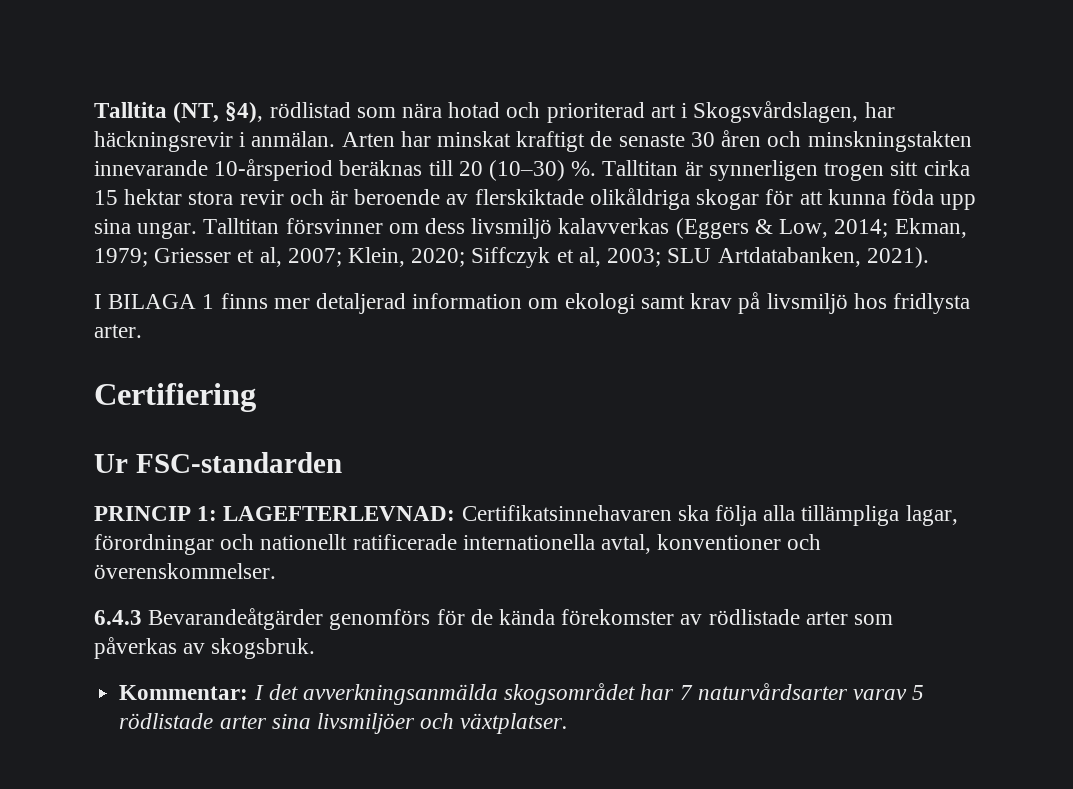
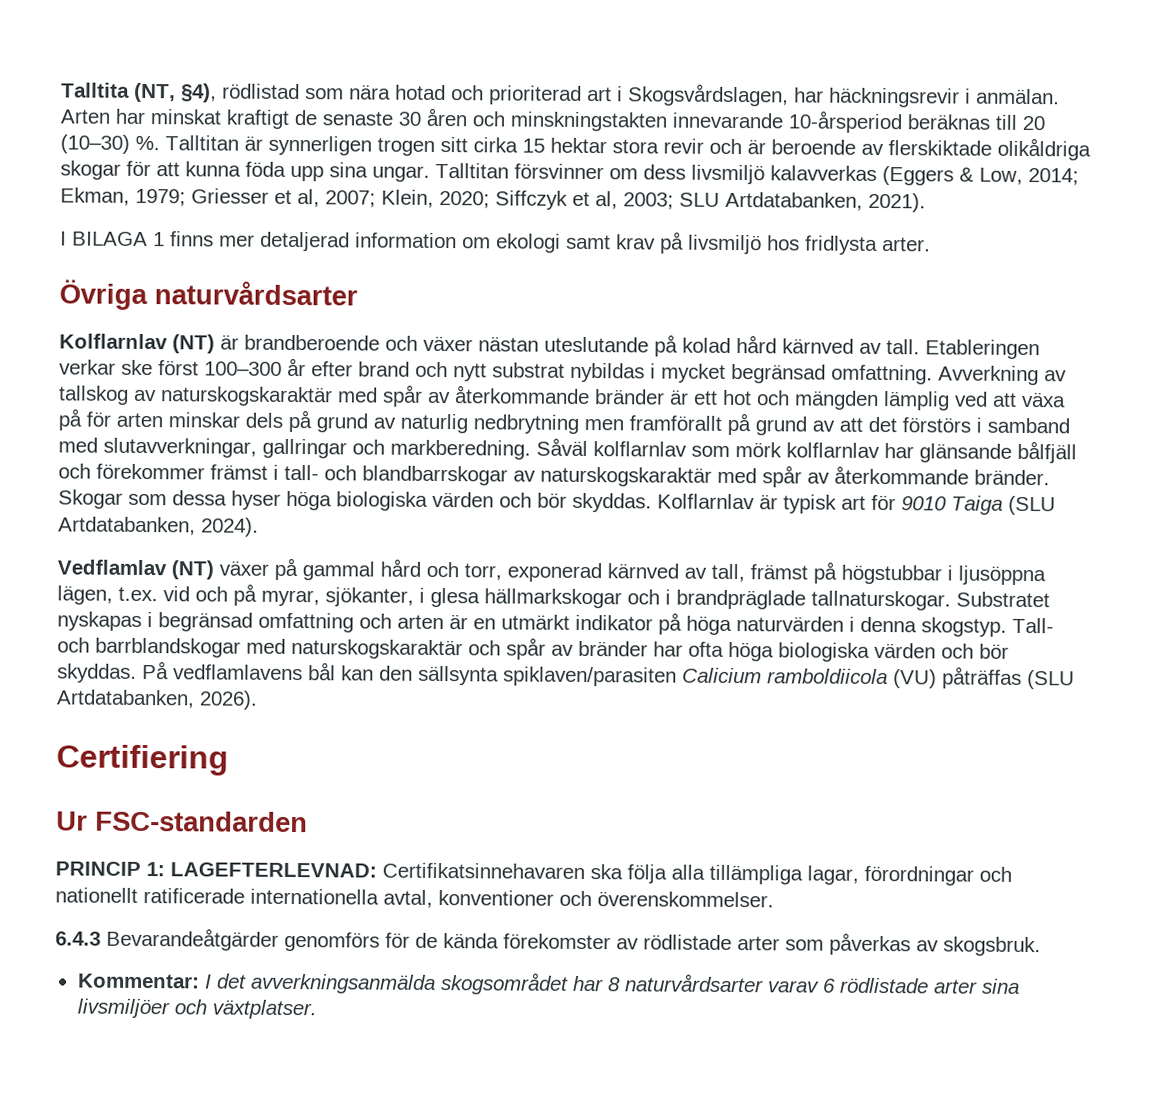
+ Övriga naturvårdsarter
+ Kolflarnlav (NT) är brandberoende och växer nästan uteslutande på kolad hård kärnved av tall. Etableringen verkar ske först 100–300 år efter brand och nytt substrat nybildas i mycket begränsad omfattning. Avverkning av tallskog av naturskogskaraktär med spår av återkommande bränder är ett hot och mängden lämplig ved att växa på för arten minskar dels på grund av naturlig nedbrytning men framförallt på grund av att det förstörs i samband med slutavverkningar, gallringar och markberedning. Såväl kolflarnlav som mörk kolflarnlav har glänsande bålfjäll och förekommer främst i tall- och blandbarrskogar av naturskogskaraktär med spår av återkommande bränder. Skogar som dessa hyser höga biologiska värden och bör skyddas. Kolflarnlav är typisk art för 9010 Taiga (SLU Artdatabanken, 2024).
+ Vedflamlav (NT) växer på gammal hård och torr, exponerad kärnved av tall, främst på högstubbar i ljusöppna lägen, t.ex. vid och på myrar, sjökanter, i glesa hällmarkskogar och i brandpräglade tallnaturskogar. Substratet nyskapas i begränsad omfattning och arten är en utmärkt indikator på höga naturvärden i denna skogstyp. Tall- och barrblandskogar med naturskogskaraktär och spår av bränder har ofta höga biologiska värden och bör skyddas. På vedflamlavens bål kan den sällsynta spiklaven/parasiten Calicium ramboldiicola (VU) påträffas (SLU Artdatabanken, 2026).
- Kommentar: I det avverkningsanmälda skogsområdet har 7 naturvårdsarter varav 5 rödlistade arter sina livsmiljöer och växtplatser.
+ Kommentar: I det avverkningsanmälda skogsområdet har 8 naturvårdsarter varav 6 rödlistade arter sina livsmiljöer och växtplatser.

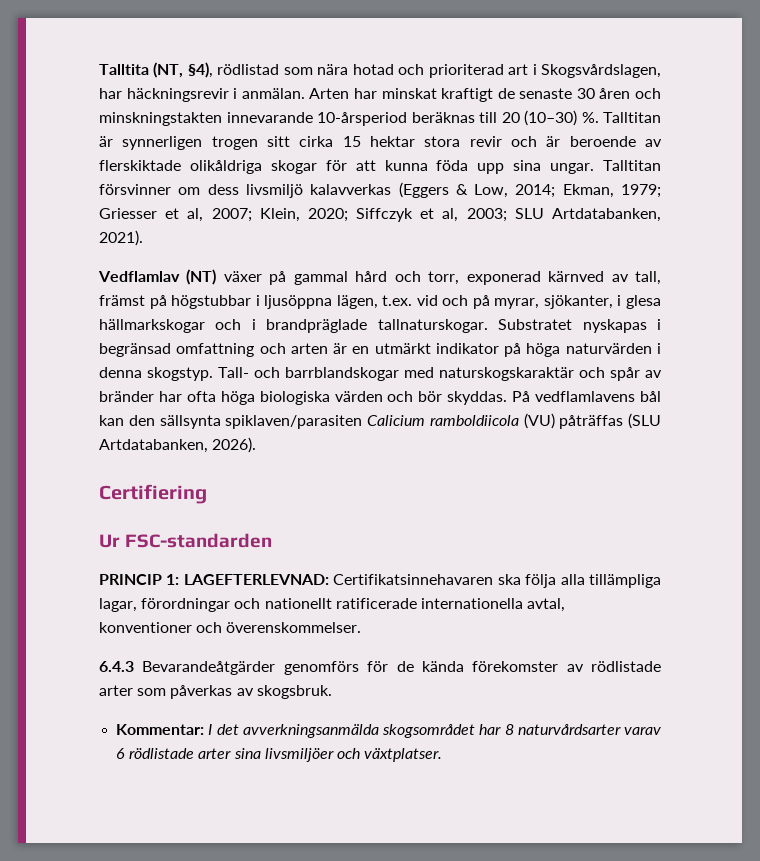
- I BILAGA 1 finns mer detaljerad information om ekologi samt krav på livsmiljö hos fridlysta arter.
- Övriga naturvårdsarter
- Kolflarnlav (NT) är brandberoende och växer nästan uteslutande på kolad hård kärnved av tall. Etableringen verkar ske först 100–300 år efter brand och nytt substrat nybildas i mycket begränsad omfattning. Avverkning av tallskog av naturskogskaraktär med spår av återkommande bränder är ett hot och mängden lämplig ved att växa på för arten minskar dels på grund av naturlig nedbrytning men framförallt på grund av att det förstörs i samband med slutavverkningar, gallringar och markberedning. Såväl kolflarnlav som mörk kolflarnlav har glänsande bålfjäll och förekommer främst i tall- och blandbarrskogar av naturskogskaraktär med spår av återkommande bränder. Skogar som dessa hyser höga biologiska värden och bör skyddas. Kolflarnlav är typisk art för 9010 Taiga (SLU Artdatabanken, 2024).

